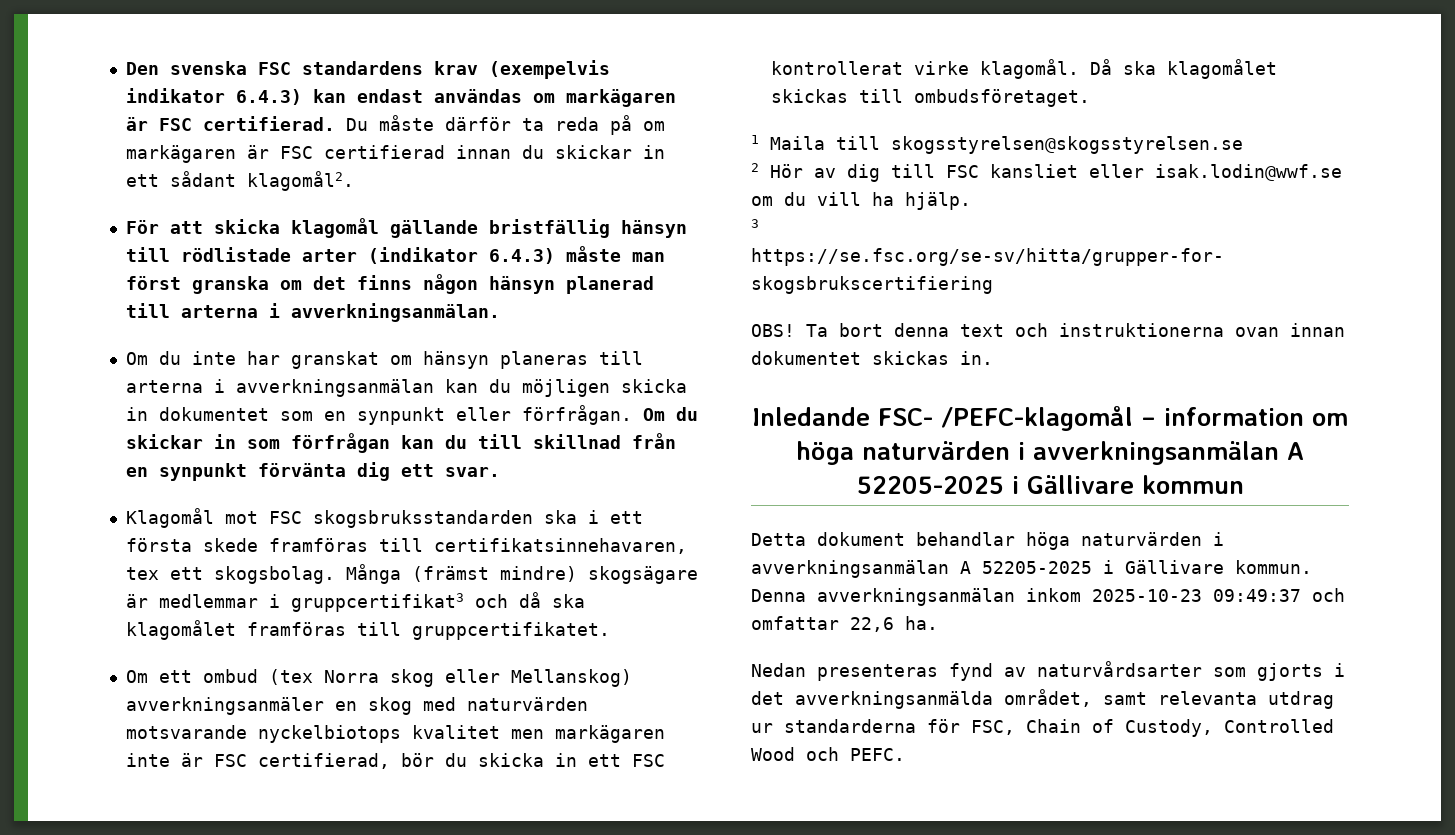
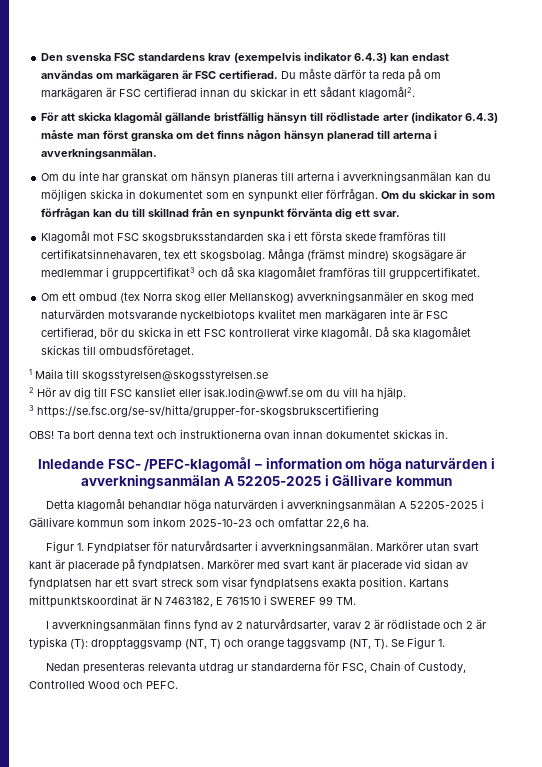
- Detta dokument behandlar höga naturvärden i avverkningsanmälan A 52205-2025 i Gällivare kommun. Denna avverkningsanmälan inkom 2025-10-23 09:49:37 och omfattar 22,6 ha.
+ Detta klagomål behandlar höga naturvärden i avverkningsanmälan A 52205-2025 i Gällivare kommun som inkom 2025-10-23 och omfattar 22,6 ha.
- Nedan presenteras fynd av naturvårdsarter som gjorts i det avverkningsanmälda området, samt relevanta utdrag ur standarderna för FSC, Chain of Custody, Controlled Wood och PEFC.
+ Figur 1. Fyndplatser för naturvårdsarter i avverkningsanmälan. Markörer utan svart kant är placerade på fyndplatsen. Markörer med svart kant är placerade vid sidan av fyndplatsen har ett svart streck som visar fyndplatsens exakta position. Kartans mittpunktskoordinat är N 7463182, E 761510 i SWEREF 99 TM.
+ I avverkningsanmälan finns fynd av 2 naturvårdsarter, varav 2 är rödlistade och 2 är typiska (T): dropptaggsvamp (NT, T) och orange taggsvamp (NT, T). Se Figur 1.
+ Nedan presenteras relevanta utdrag ur standarderna för FSC, Chain of Custody, Controlled Wood och PEFC.

